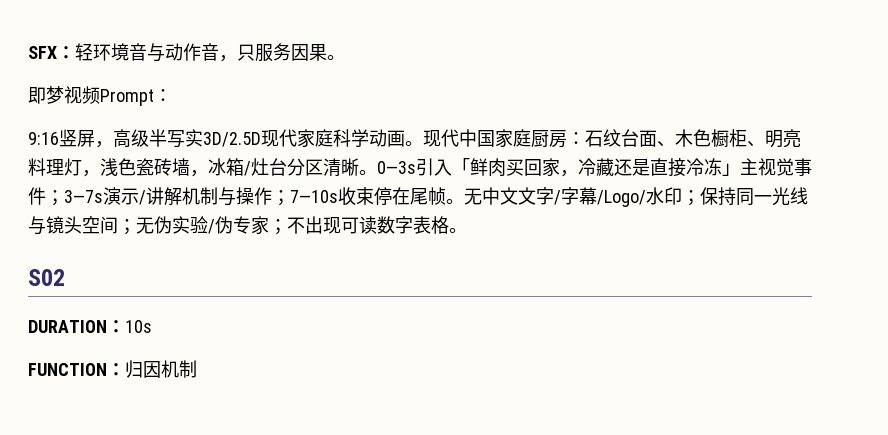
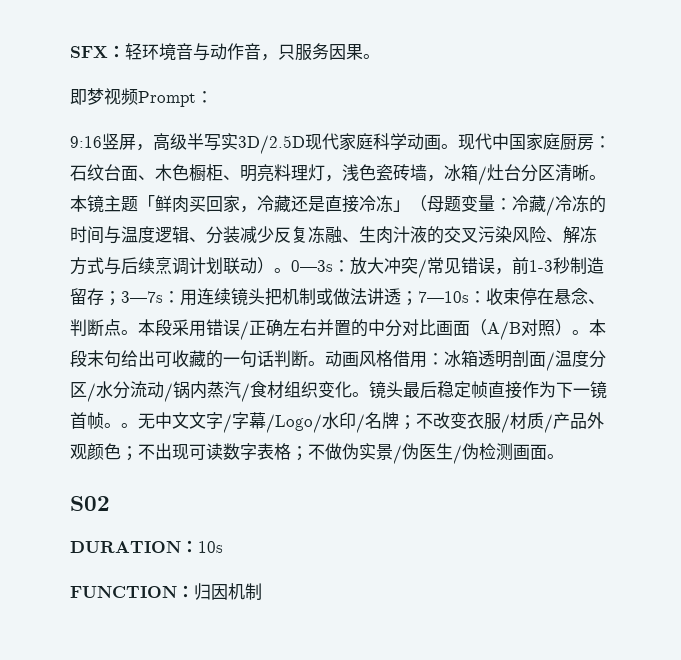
- 0—3s引入「鲜肉买回家，冷藏还是直接冷冻」主视觉事件；3—7s演示/讲解机制与操作；7—10s收束停在尾帧。
+ 本镜主题「鲜肉买回家，冷藏还是直接冷冻」（母题变量：冷藏/冷冻的时间与温度逻辑、分装减少反复冻融、生肉汁液的交叉污染风险、解冻方式与后续烹调计划联动）。0—3s：放大冲突/常见错误，前1-3秒制造留存；3—7s：用连续镜头把机制或做法讲透；7—10s：收束停在悬念、判断点。本段采用错误/正确左右并置的中分对比画面（A/B对照）。本段末句给出可收藏的一句话判断。动画风格借用：冰箱透明剖面/温度分区/水分流动/锅内蒸汽/食材组织变化。镜头最后稳定帧直接作为下一镜首帧。。
- 无中文文字/字幕/Logo/水印；保持同一光线与镜头空间；无伪实验/伪专家；不出现可读数字表格。
+ 无中文文字/字幕/Logo/水印/名牌；不改变衣服/材质/产品外观颜色；不出现可读数字表格；不做伪实景/伪医生/伪检测画面。

